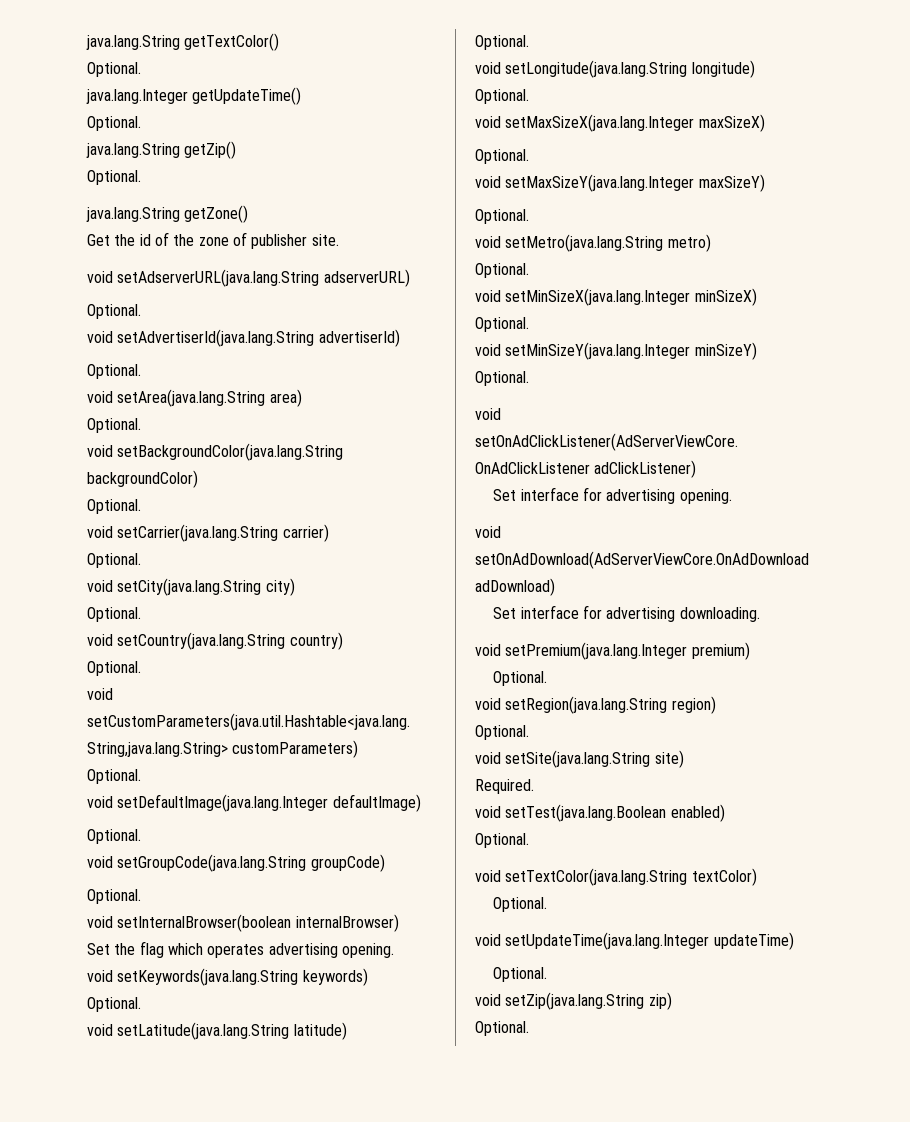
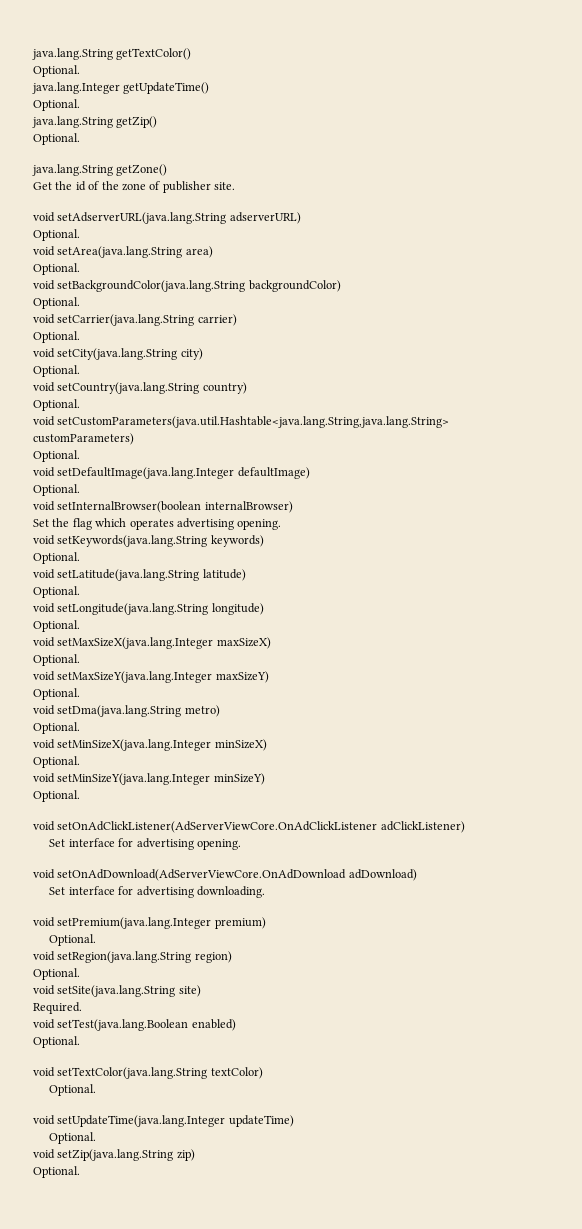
- void setAdvertiserId(java.lang.String advertiserId)
- Optional.
- void setGroupCode(java.lang.String groupCode)
- Optional.
- void setMetro(java.lang.String metro)
+ void setDma(java.lang.String metro)

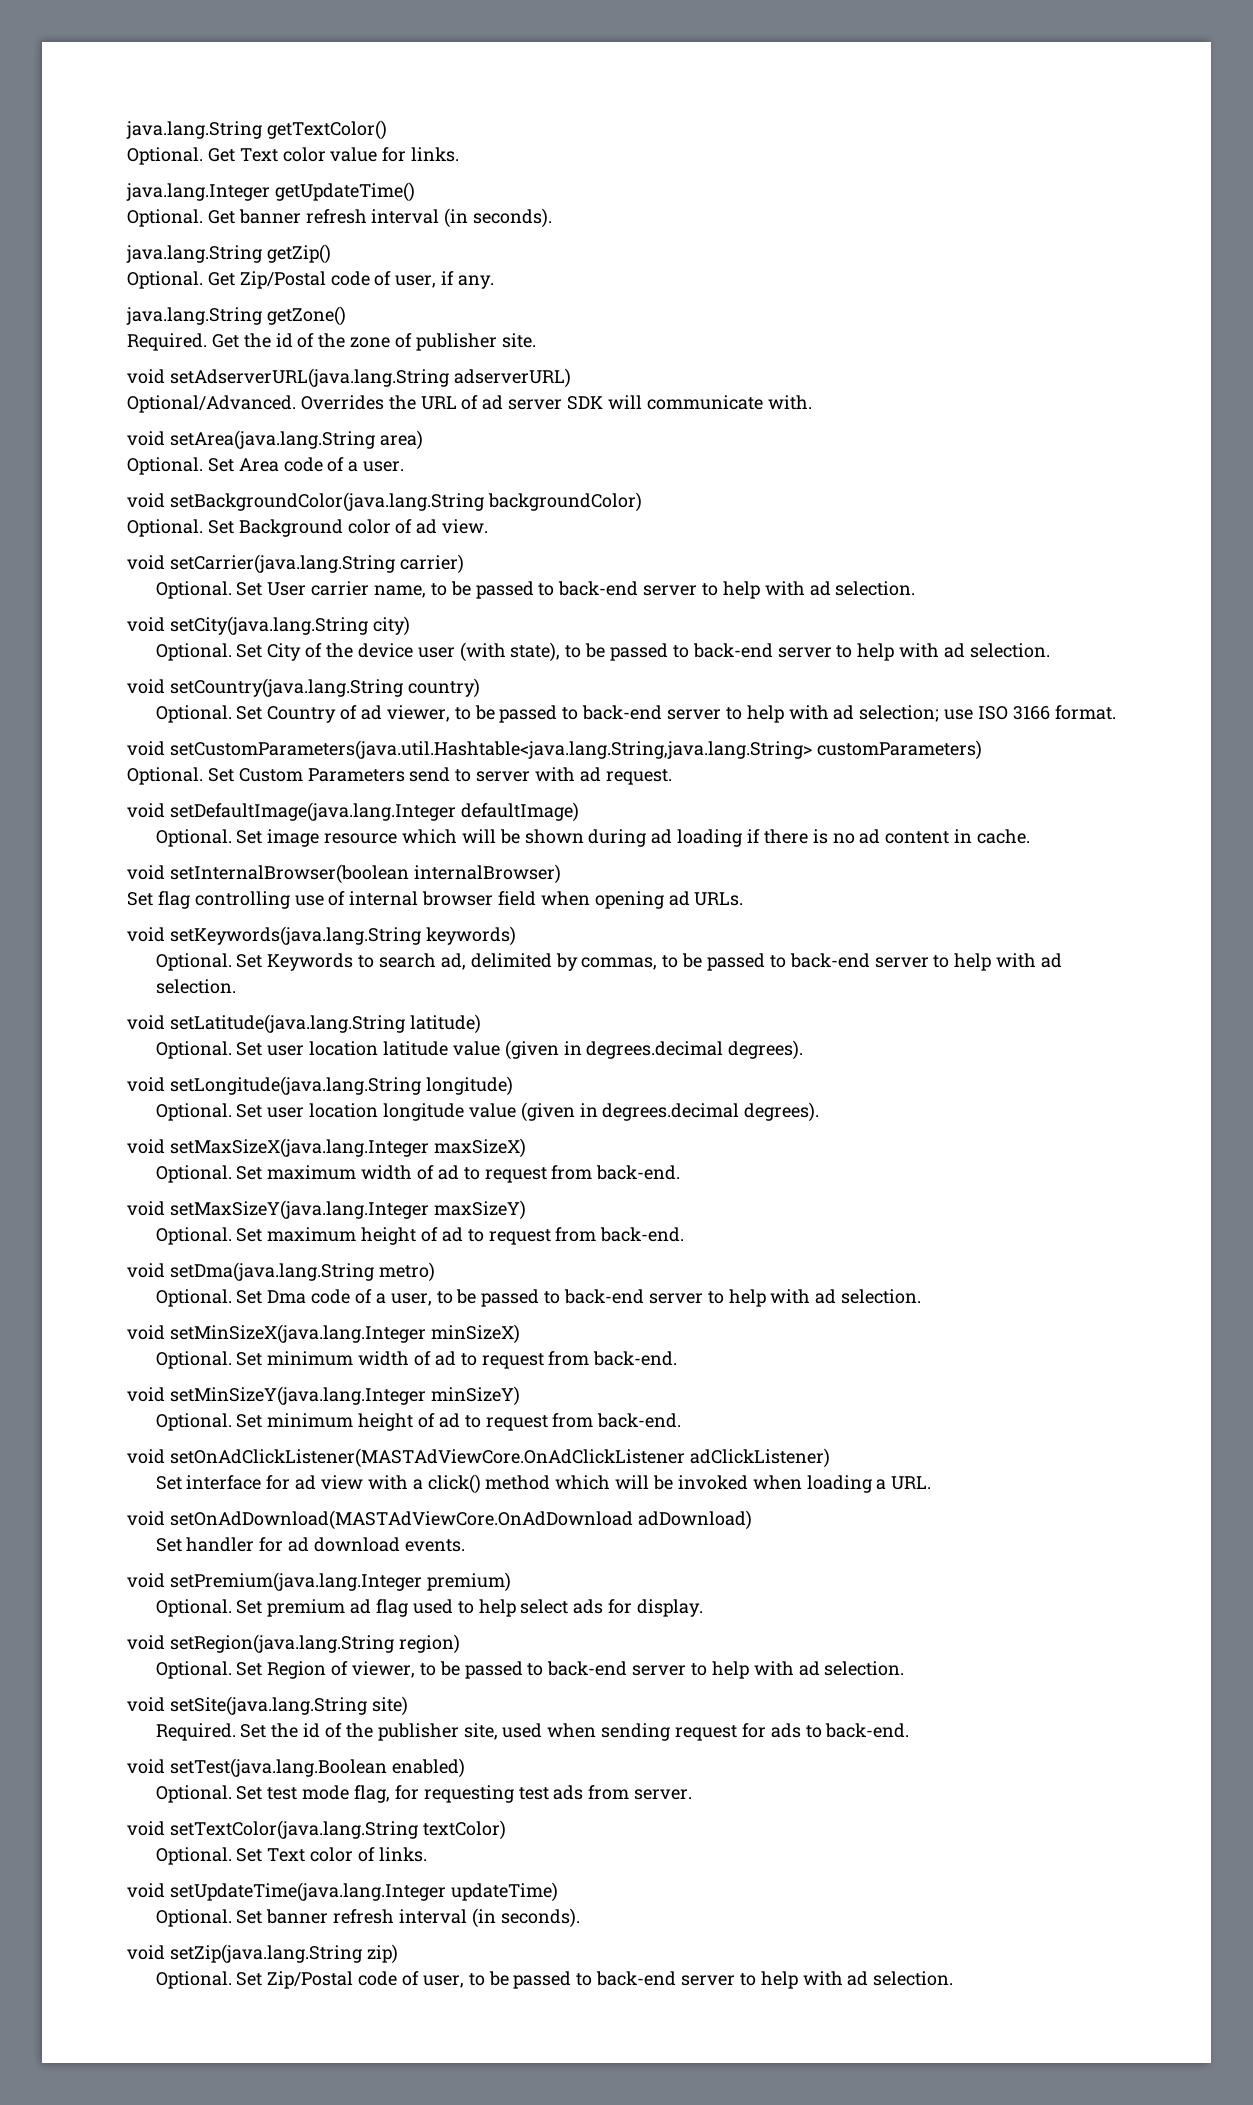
  java.lang.String getTextColor()
- Optional.
+ Optional. Get Text color value for links.
  java.lang.Integer getUpdateTime()
- Optional.
+ Optional. Get banner refresh interval (in seconds).
  java.lang.String getZip()
- Optional.
+ Optional. Get Zip/Postal code of user, if any.
  java.lang.String getZone()
- Get the id of the zone of publisher site.
+ Required. Get the id of the zone of publisher site.
  void setAdserverURL(java.lang.String adserverURL)
- Optional.
+ Optional/Advanced. Overrides the URL of ad server SDK will communicate with.
  void setArea(java.lang.String area)
- Optional.
+ Optional. Set Area code of a user.
  void setBackgroundColor(java.lang.String backgroundColor)
- Optional.
+ Optional. Set Background color of ad view.
  void setCarrier(java.lang.String carrier)
- Optional.
+ Optional. Set User carrier name, to be passed to back-end server to help with ad selection.
  void setCity(java.lang.String city)
- Optional.
+ Optional. Set City of the device user (with state), to be passed to back-end server to help with ad selection.
  void setCountry(java.lang.String country)
- Optional.
+ Optional. Set Country of ad viewer, to be passed to back-end server to help with ad selection; use ISO 3166 format.
  void setCustomParameters(java.util.Hashtable<java.lang.String,java.lang.String> customParameters)
- Optional.
+ Optional. Set Custom Parameters send to server with ad request.
  void setDefaultImage(java.lang.Integer defaultImage)
- Optional.
+ Optional. Set image resource which will be shown during ad loading if there is no ad content in cache.
  void setInternalBrowser(boolean internalBrowser)
- Set the flag which operates advertising opening.
+ Set flag controlling use of internal browser field when opening ad URLs.
  void setKeywords(java.lang.String keywords)
- Optional.
+ Optional. Set Keywords to search ad, delimited by commas, to be passed to back-end server to help with ad selection.
  void setLatitude(java.lang.String latitude)
- Optional.
+ Optional. Set user location latitude value (given in degrees.decimal degrees).
  void setLongitude(java.lang.String longitude)
- Optional.
+ Optional. Set user location longitude value (given in degrees.decimal degrees).
  void setMaxSizeX(java.lang.Integer maxSizeX)
- Optional.
+ Optional. Set maximum width of ad to request from back-end.
  void setMaxSizeY(java.lang.Integer maxSizeY)
- Optional.
+ Optional. Set maximum height of ad to request from back-end.
  void setDma(java.lang.String metro)
- Optional.
+ Optional. Set Dma code of a user, to be passed to back-end server to help with ad selection.
  void setMinSizeX(java.lang.Integer minSizeX)
- Optional.
+ Optional. Set minimum width of ad to request from back-end.
  void setMinSizeY(java.lang.Integer minSizeY)
- Optional.
- void setOnAdClickListener(AdServerViewCore.OnAdClickListener adClickListener)
+ Optional. Set minimum height of ad to request from back-end.
+ void setOnAdClickListener(MASTAdViewCore.OnAdClickListener adClickListener)
- Set interface for advertising opening.
- void setOnAdDownload(AdServerViewCore.OnAdDownload adDownload)
+ Set interface for ad view with a click() method which will be invoked when loading a URL.
+ void setOnAdDownload(MASTAdViewCore.OnAdDownload adDownload)
- Set interface for advertising downloading.
+ Set handler for ad download events.
  void setPremium(java.lang.Integer premium)
- Optional.
+ Optional. Set premium ad flag used to help select ads for display.
  void setRegion(java.lang.String region)
- Optional.
+ Optional. Set Region of viewer, to be passed to back-end server to help with ad selection.
  void setSite(java.lang.String site)
- Required.
+ Required. Set the id of the publisher site, used when sending request for ads to back-end.
  void setTest(java.lang.Boolean enabled)
- Optional.
+ Optional. Set test mode flag, for requesting test ads from server.
+ Set Text color of links.
  void setUpdateTime(java.lang.Integer updateTime)
- Optional.
+ Optional. Set banner refresh interval (in seconds).
  void setZip(java.lang.String zip)
- Optional.
+ Optional. Set Zip/Postal code of user, to be passed to back-end server to help with ad selection.

